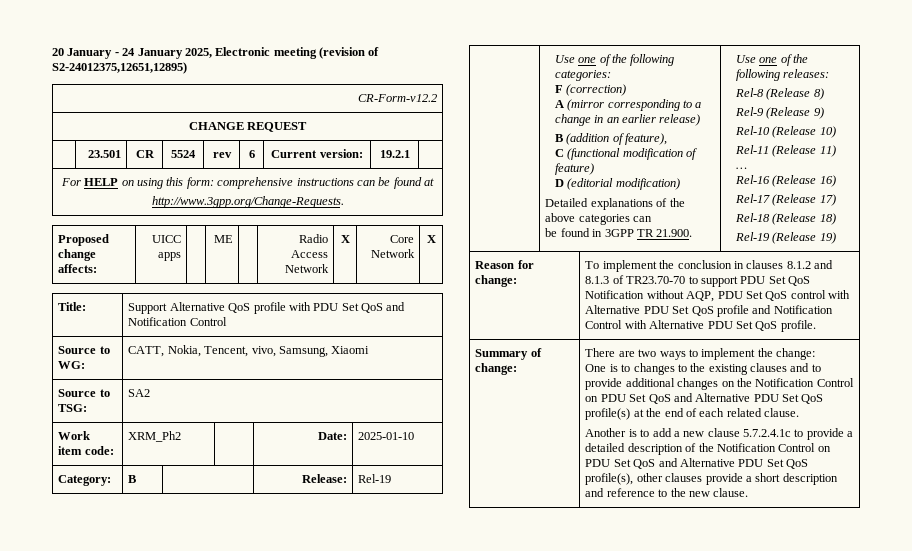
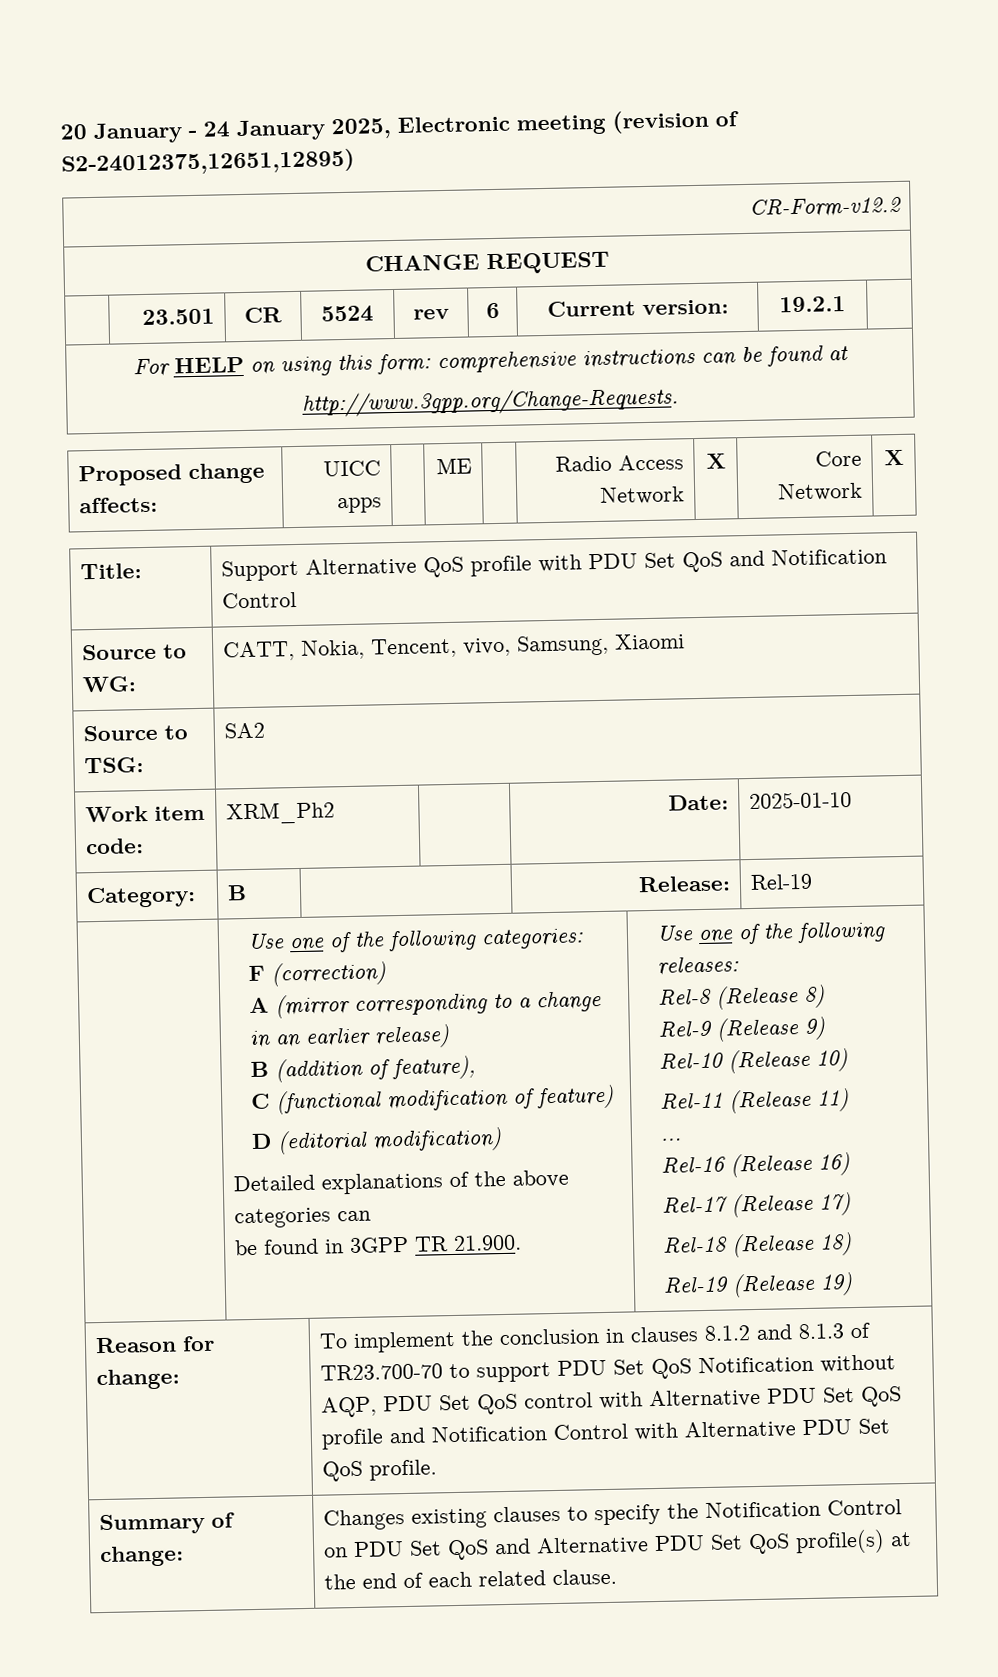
- To implement the conclusion in clauses 8.1.2 and 8.1.3 of TR23.70-70 to support PDU Set QoS Notification without AQP, PDU Set QoS control with Alternative PDU Set QoS profile and Notification Control with Alternative PDU Set QoS profile.
+ To implement the conclusion in clauses 8.1.2 and 8.1.3 of TR23.700-70 to support PDU Set QoS Notification without AQP, PDU Set QoS control with Alternative PDU Set QoS profile and Notification Control with Alternative PDU Set QoS profile.
- There are two ways to implement the change:
- One is to changes to the existing clauses and to provide additional changes on the Notification Control on PDU Set QoS and Alternative PDU Set QoS profile(s) at the end of each related clause.
+ Changes existing clauses to specify the Notification Control on PDU Set QoS and Alternative PDU Set QoS profile(s) at the end of each related clause.
- Another is to add a new clause 5.7.2.4.1c to provide a detailed description of the Notification Control on PDU Set QoS and Alternative PDU Set QoS profile(s), other clauses provide a short description and reference to the new clause.

